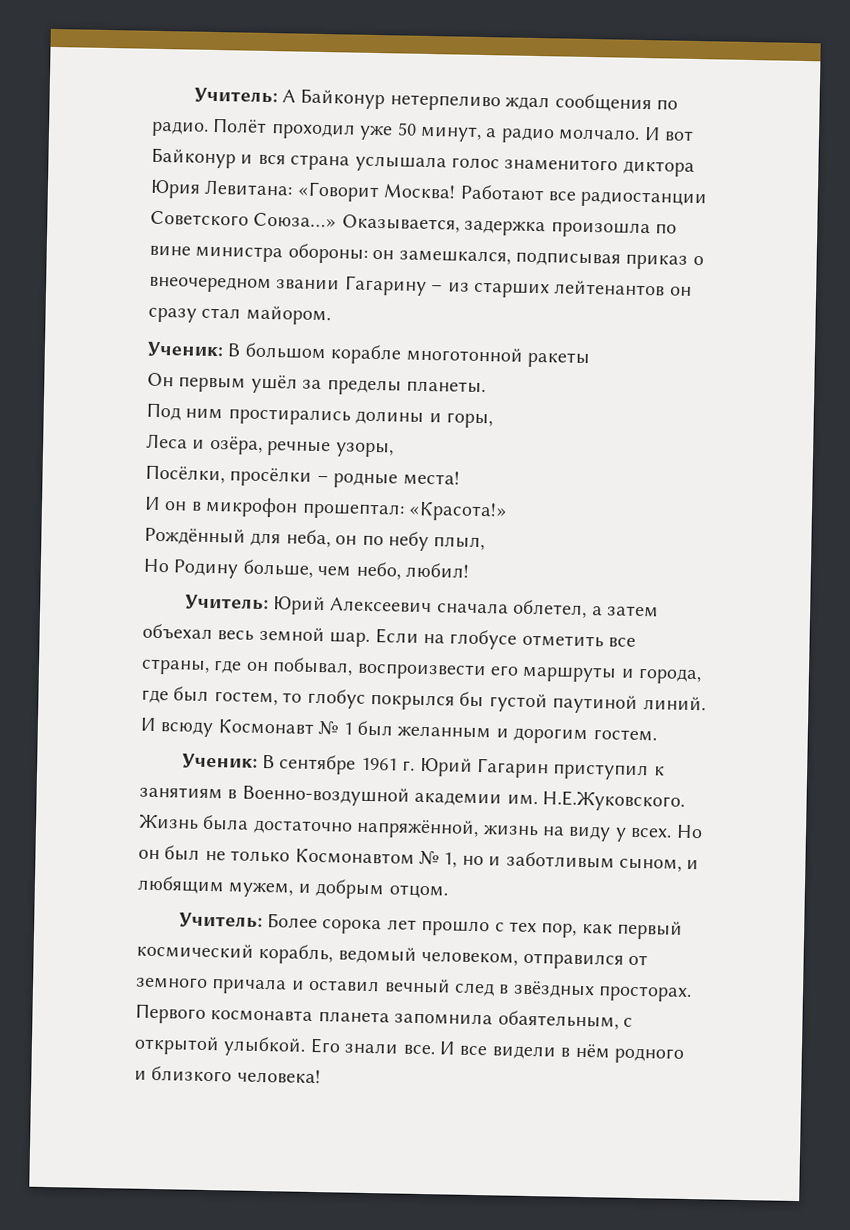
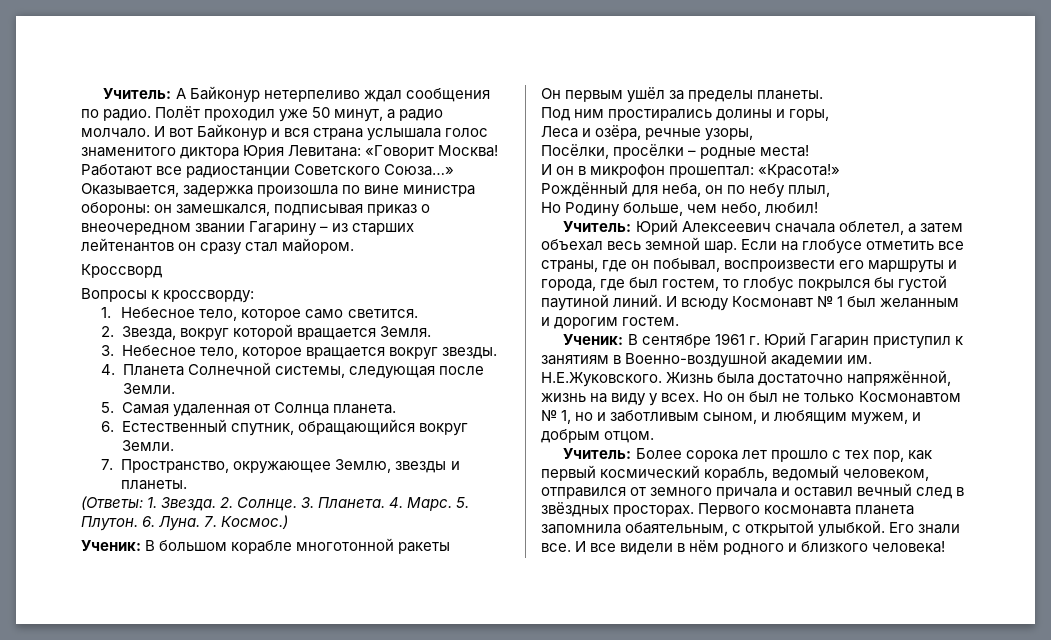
+ Кроссворд
+ Вопросы к кроссворду:
+ 1. Небесное тело, которое само светится.
+ 2. Звезда, вокруг которой вращается Земля.
+ 3. Небесное тело, которое вращается вокруг звезды.
+ 4. Планета Солнечной системы, следующая после Земли.
+ 5. Самая удаленная от Солнца планета.
+ 6. Естественный спутник, обращающийся вокруг Земли.
+ 7. Пространство, окружающее Землю, звезды и планеты.
+ (Ответы: 1. Звезда. 2. Солнце. 3. Планета. 4. Марс. 5. Плутон. 6. Луна. 7. Космос.)

